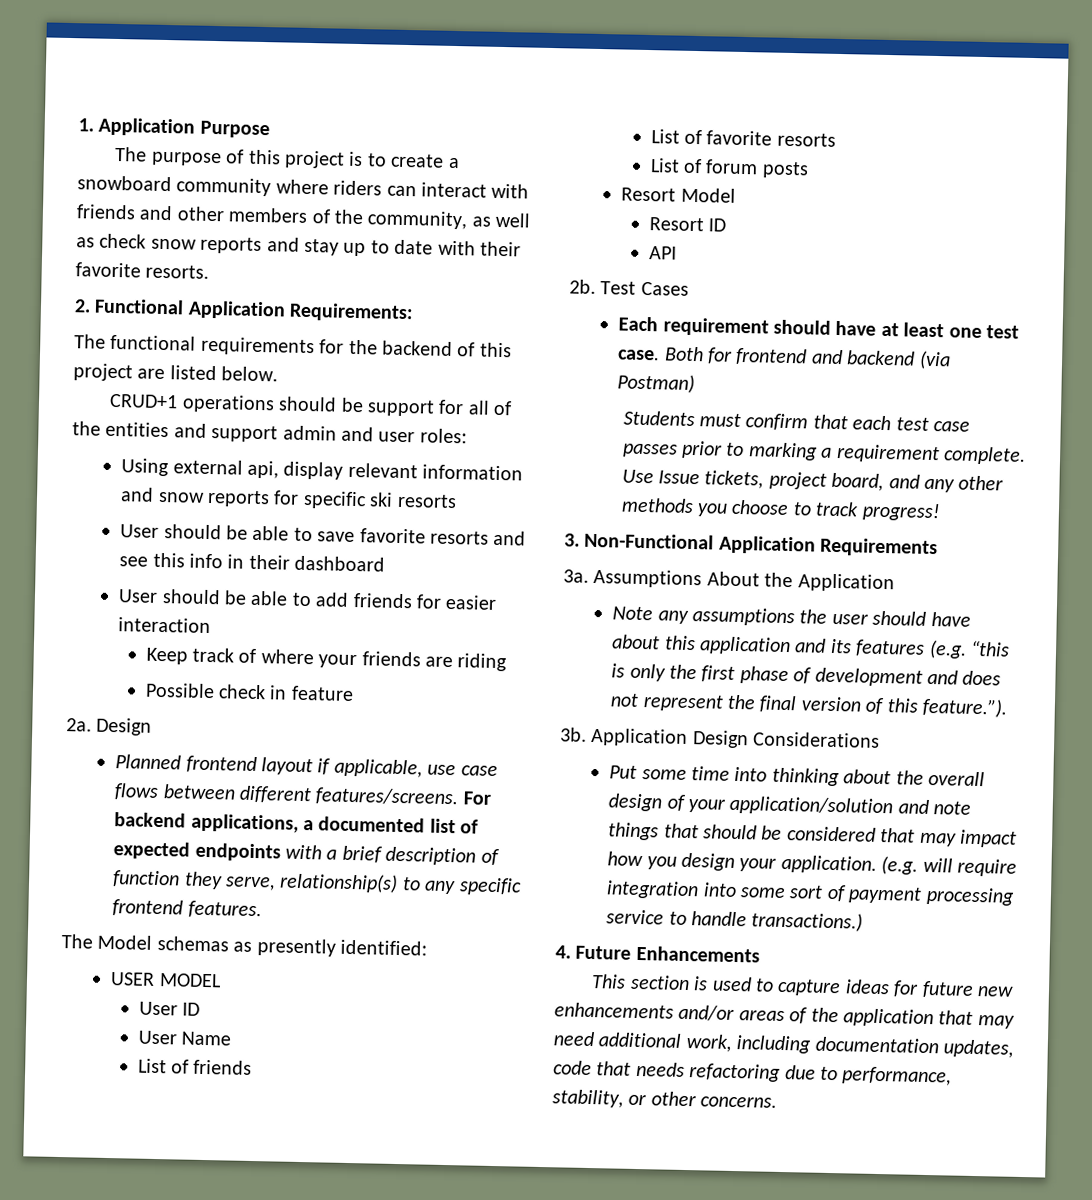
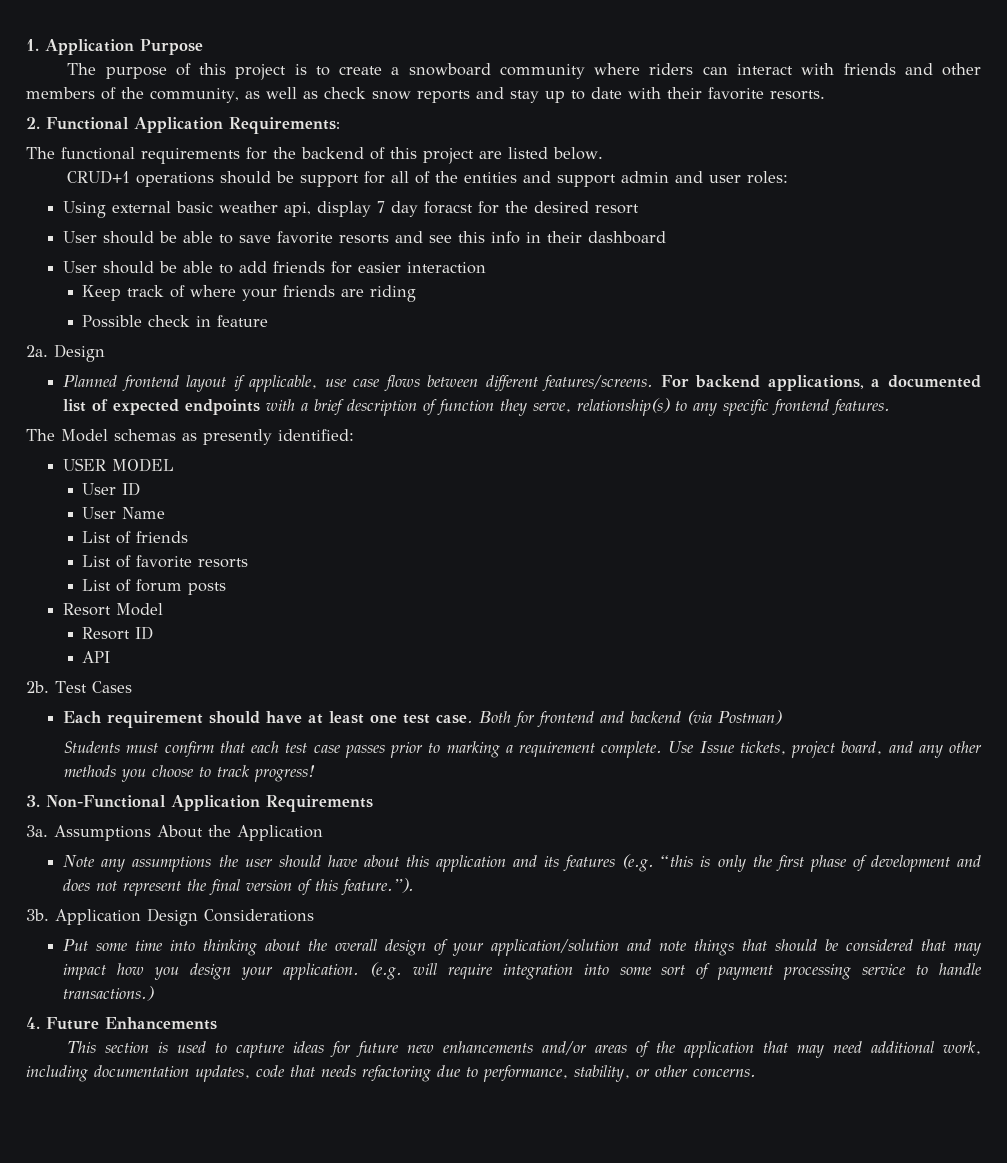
- Using external api, display relevant information and snow reports for specific ski resorts
+ Using external basic weather api, display 7 day foracst for the desired resort

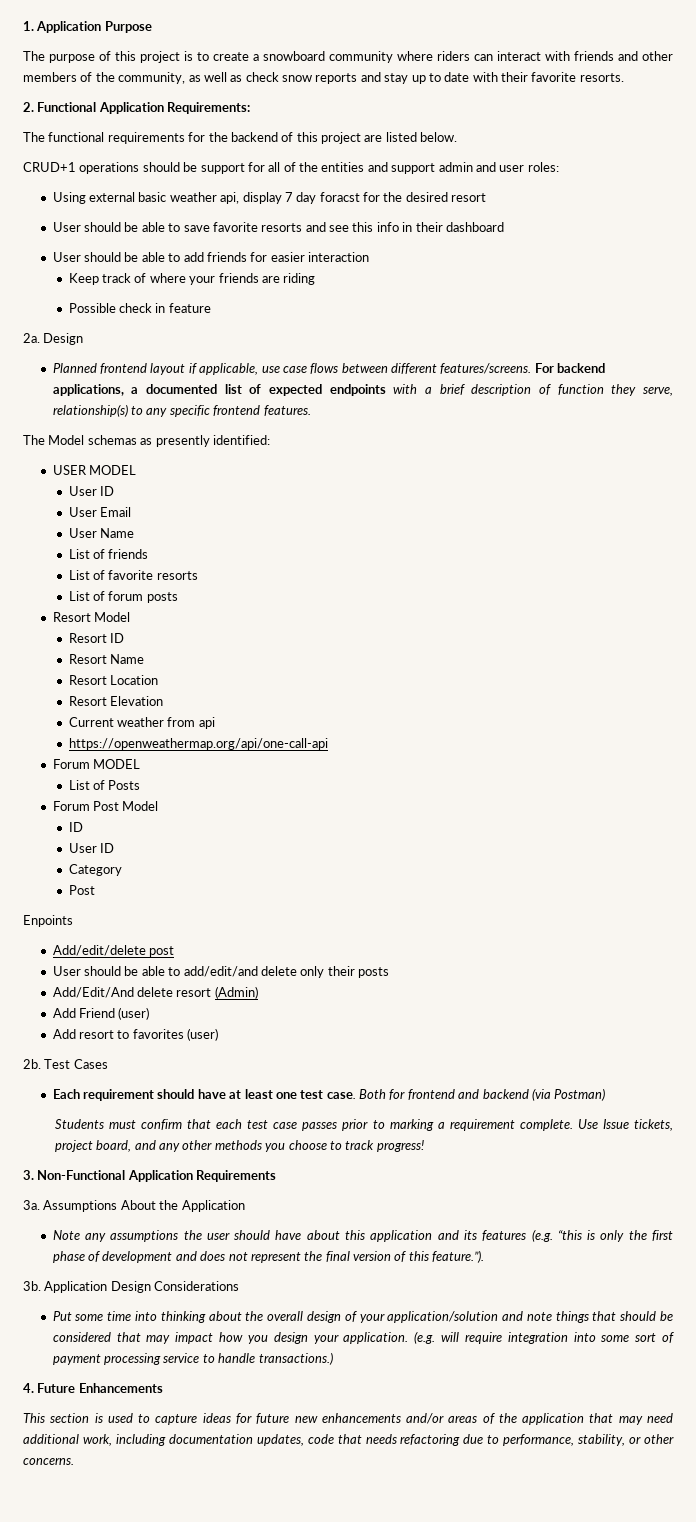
+ User Email
- API
+ Resort Name
+ Resort Location
+ Resort Elevation
+ Current weather from api
+ https://openweathermap.org/api/one-call-api
+ Forum MODEL
+ List of Posts
+ Forum Post Model
+ ID
+ User ID
+ Category
+ Post
+ Enpoints
+ Add/edit/delete post
+ User should be able to add/edit/and delete only their posts
+ Add/Edit/And delete resort (Admin)
+ Add Friend (user)
+ Add resort to favorites (user)

